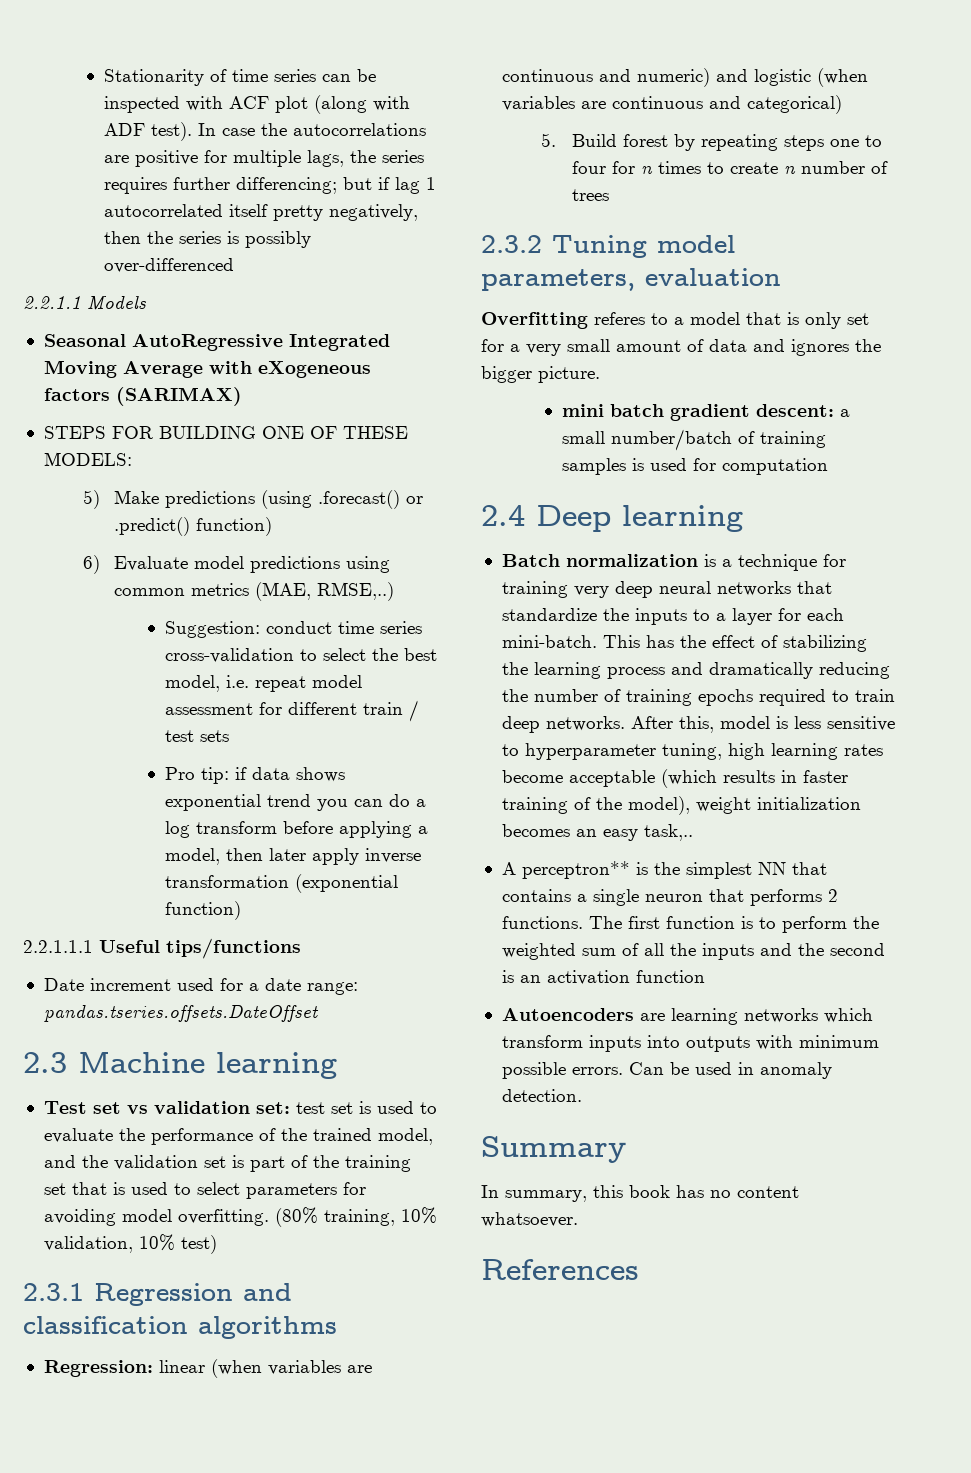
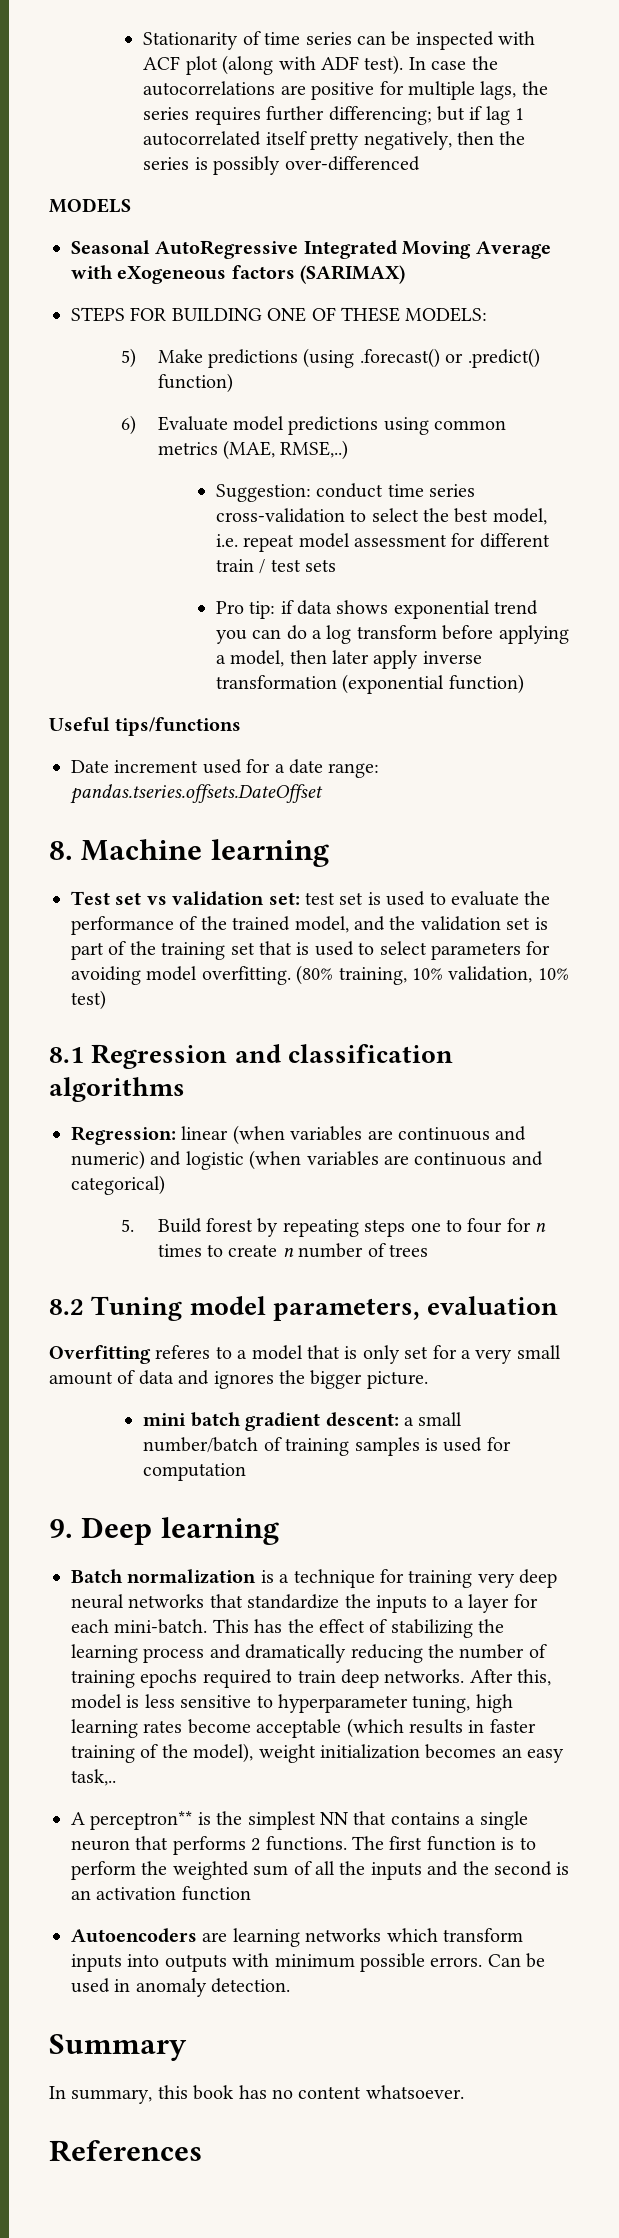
- 2.2.1.1 Models
+ MODELS
- 2.2.1.1.1 Useful tips/functions
+ Useful tips/functions
- 2.3 Machine learning
+ 8. Machine learning
- 2.3.1 Regression and classification algorithms
+ 8.1 Regression and classification algorithms
- 2.3.2 Tuning model parameters, evaluation
+ 8.2 Tuning model parameters, evaluation
- 2.4 Deep learning
+ 9. Deep learning

